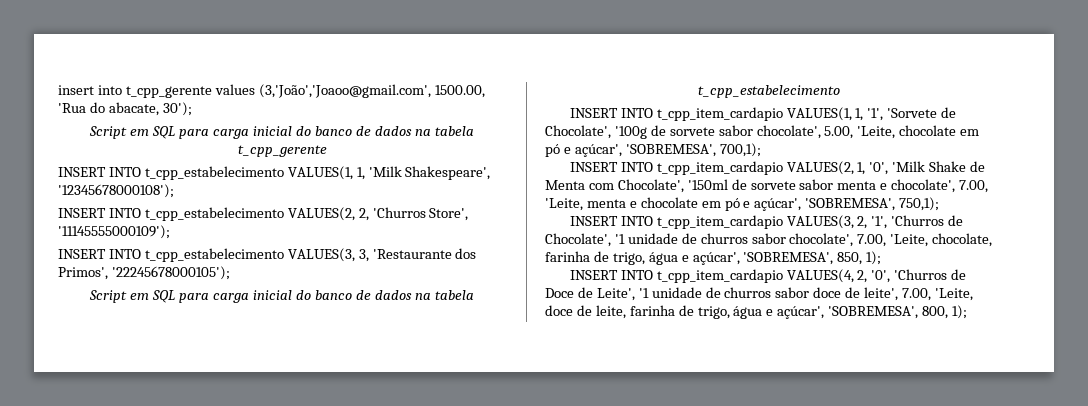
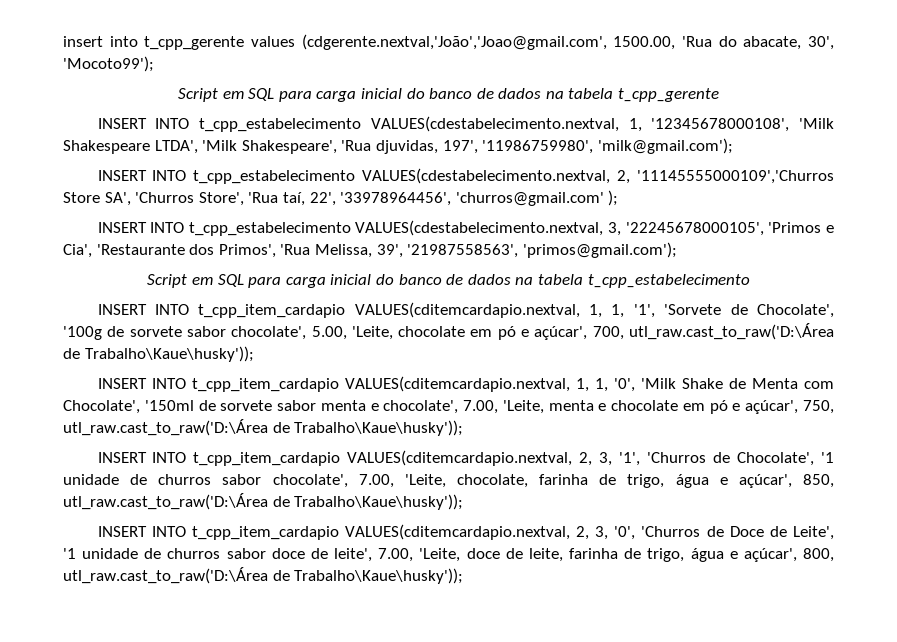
- insert into t_cpp_gerente values (3,'João','Joaoo@gmail.com', 1500.00, 'Rua do abacate, 30');
+ insert into t_cpp_gerente values (cdgerente.nextval,'João','Joao@gmail.com', 1500.00, 'Rua do abacate, 30', 'Mocoto99');
- INSERT INTO t_cpp_estabelecimento VALUES(1, 1, 'Milk Shakespeare', '12345678000108');
- INSERT INTO t_cpp_estabelecimento VALUES(2, 2, 'Churros Store', '11145555000109');
- INSERT INTO t_cpp_estabelecimento VALUES(3, 3, 'Restaurante dos Primos', '22245678000105');
+ INSERT INTO t_cpp_estabelecimento VALUES(cdestabelecimento.nextval, 1, '12345678000108', 'Milk Shakespeare LTDA', 'Milk Shakespeare', 'Rua djuvidas, 197', '11986759980', 'milk@gmail.com');
+ INSERT INTO t_cpp_estabelecimento VALUES(cdestabelecimento.nextval, 2, '11145555000109','Churros Store SA', 'Churros Store', 'Rua taí, 22', '33978964456', 'churros@gmail.com' );
+ INSERT INTO t_cpp_estabelecimento VALUES(cdestabelecimento.nextval, 3, '22245678000105', 'Primos e Cia', 'Restaurante dos Primos', 'Rua Melissa, 39', '21987558563', 'primos@gmail.com');
- INSERT INTO t_cpp_item_cardapio VALUES(1, 1, '1', 'Sorvete de Chocolate', '100g de sorvete sabor chocolate', 5.00, 'Leite, chocolate em pó e açúcar', 'SOBREMESA', 700,1);
- INSERT INTO t_cpp_item_cardapio VALUES(2, 1, '0', 'Milk Shake de Menta com Chocolate', '150ml de sorvete sabor menta e chocolate', 7.00, 'Leite, menta e chocolate em pó e açúcar', 'SOBREMESA', 750,1);
- INSERT INTO t_cpp_item_cardapio VALUES(3, 2, '1', 'Churros de Chocolate', '1 unidade de churros sabor chocolate', 7.00, 'Leite, chocolate, farinha de trigo, água e açúcar', 'SOBREMESA', 850, 1);
- INSERT INTO t_cpp_item_cardapio VALUES(4, 2, '0', 'Churros de Doce de Leite', '1 unidade de churros sabor doce de leite', 7.00, 'Leite, doce de leite, farinha de trigo, água e açúcar', 'SOBREMESA', 800, 1);
+ INSERT INTO t_cpp_item_cardapio VALUES(cditemcardapio.nextval, 1, 1, '1', 'Sorvete de Chocolate', '100g de sorvete sabor chocolate', 5.00, 'Leite, chocolate em pó e açúcar', 700, utl_raw.cast_to_raw('D:\Área de Trabalho\Kaue\husky'));
+ INSERT INTO t_cpp_item_cardapio VALUES(cditemcardapio.nextval, 1, 1, '0', 'Milk Shake de Menta com Chocolate', '150ml de sorvete sabor menta e chocolate', 7.00, 'Leite, menta e chocolate em pó e açúcar', 750, utl_raw.cast_to_raw('D:\Área de Trabalho\Kaue\husky'));
+ INSERT INTO t_cpp_item_cardapio VALUES(cditemcardapio.nextval, 2, 3, '1', 'Churros de Chocolate', '1 unidade de churros sabor chocolate', 7.00, 'Leite, chocolate, farinha de trigo, água e açúcar', 850, utl_raw.cast_to_raw('D:\Área de Trabalho\Kaue\husky'));
+ INSERT INTO t_cpp_item_cardapio VALUES(cditemcardapio.nextval, 2, 3, '0', 'Churros de Doce de Leite', '1 unidade de churros sabor doce de leite', 7.00, 'Leite, doce de leite, farinha de trigo, água e açúcar', 800, utl_raw.cast_to_raw('D:\Área de Trabalho\Kaue\husky'));

